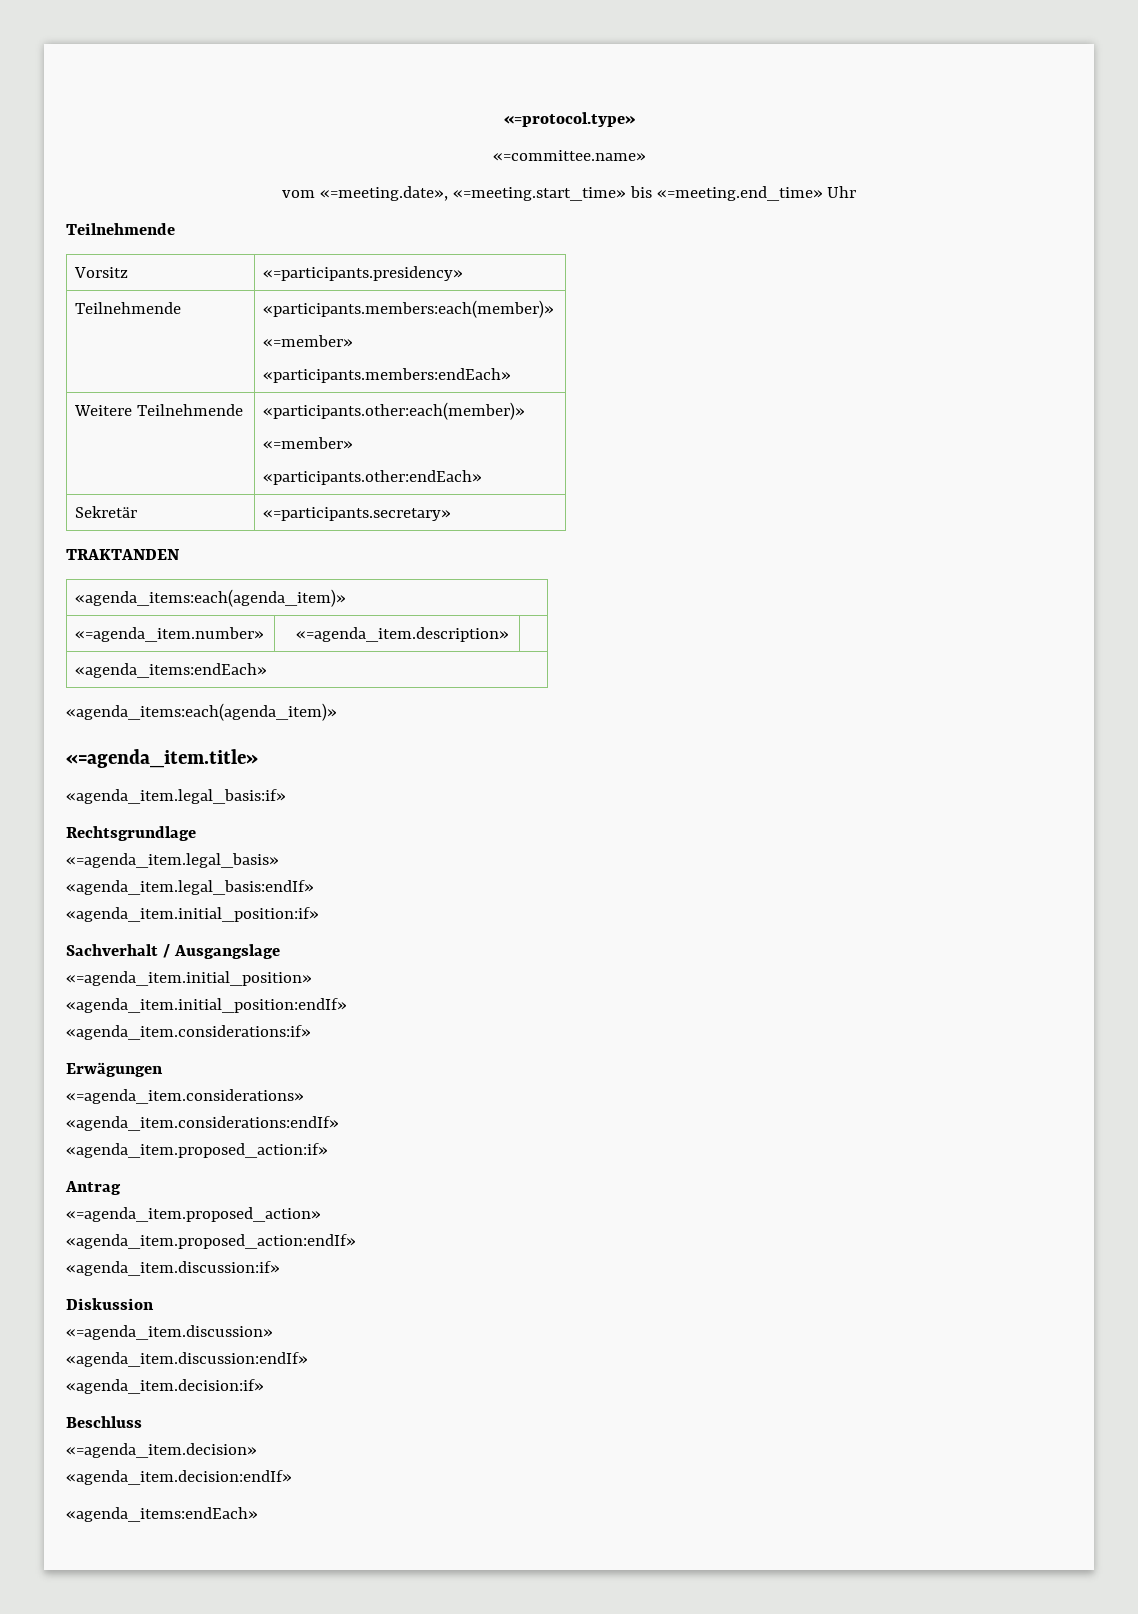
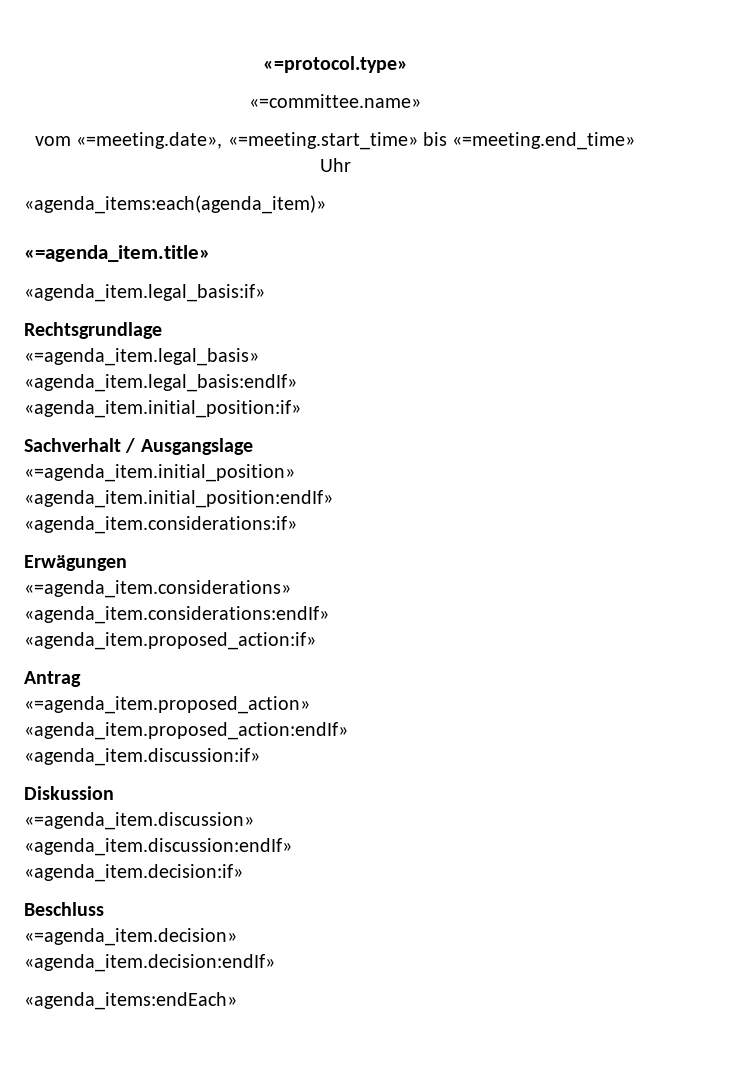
  vom «=meeting.date», «=meeting.start_time» bis «=meeting.end_time» Uhr
- Teilnehmende
- Vorsitz | «=participants.presidency»
- Teilnehmende | «participants.members:each(member)»
- «=member»
- «participants.members:endEach»
- Weitere Teilnehmende | «participants.other:each(member)»
- «=member»
- «participants.other:endEach»
- Sekretär | «=participants.secretary»
- TRAKTANDEN
- «agenda_items:each(agenda_item)»
- «=agenda_item.number» | «=agenda_item.description» |
- «agenda_items:endEach»

